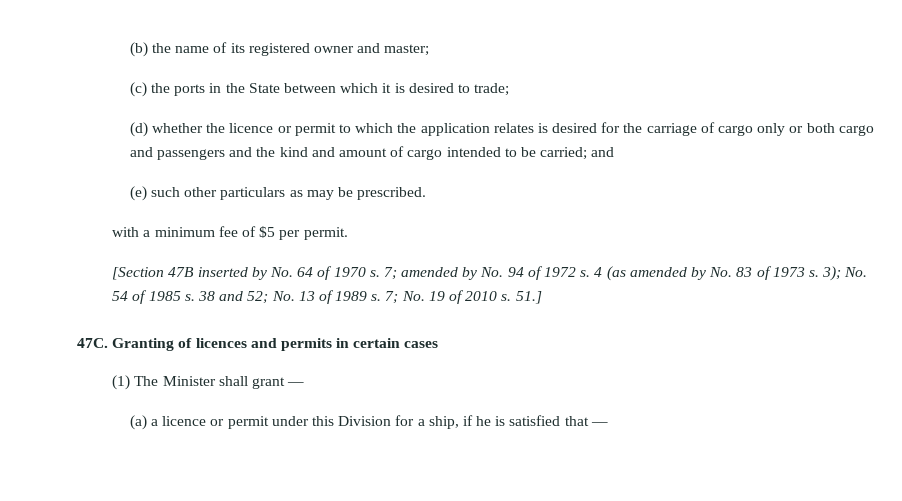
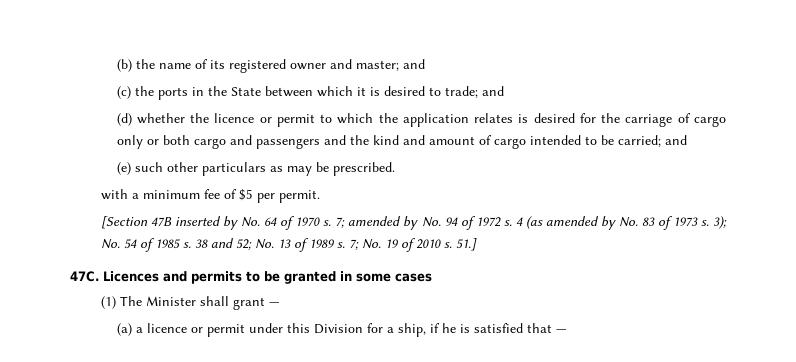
- (b) the name of its registered owner and master;
+ (b) the name of its registered owner and master; and
- (c) the ports in the State between which it is desired to trade;
+ (c) the ports in the State between which it is desired to trade; and
- Granting of licences and permits in certain cases
+ Licences and permits to be granted in some cases

